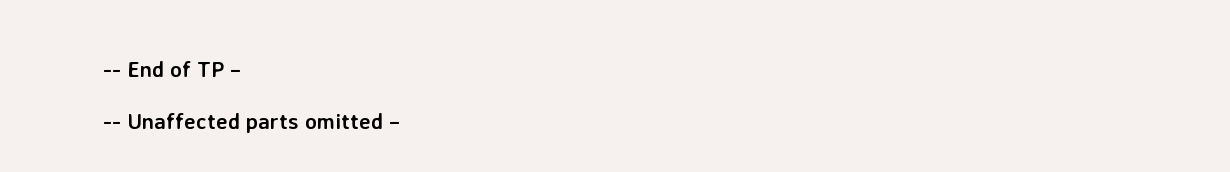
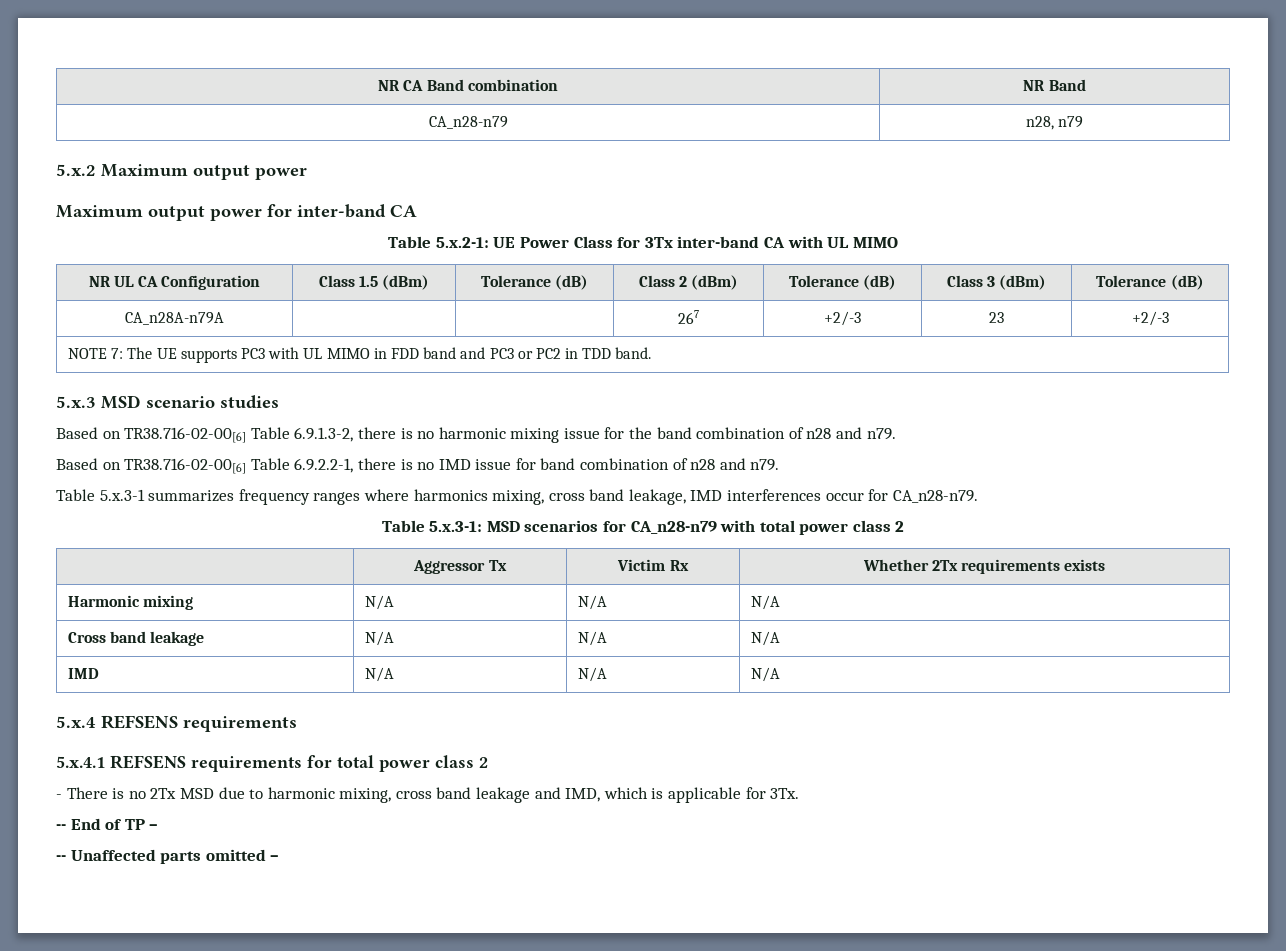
+ NR CA Band combination | NR Band
+ CA_n28-n79 | n28, n79
+ 5.x.2 Maximum output power
+ Maximum output power for inter-band CA
+ Table 5.x.2-1: UE Power Class for 3Tx inter-band CA with UL MIMO
+ NR UL CA Configuration | Class 1.5 (dBm) | Tolerance (dB) | Class 2 (dBm) | Tolerance (dB) | Class 3 (dBm) | Tolerance (dB)
+ CA_n28A-n79A | | | 267 | +2/-3 | 23 | +2/-3
+ NOTE 7: The UE supports PC3 with UL MIMO in FDD band and PC3 or PC2 in TDD band.
+ 5.x.3 MSD scenario studies
+ Based on TR38.716-02-00[6] Table 6.9.1.3-2, there is no harmonic mixing issue for the band combination of n28 and n79.
+ Based on TR38.716-02-00[6] Table 6.9.2.2-1, there is no IMD issue for band combination of n28 and n79.
+ Table 5.x.3-1 summarizes frequency ranges where harmonics mixing, cross band leakage, IMD interferences occur for CA_n28-n79.
+ Table 5.x.3-1: MSD scenarios for CA_n28-n79 with total power class 2
+ | Aggressor Tx | Victim Rx | Whether 2Tx requirements exists
+ Harmonic mixing | N/A | N/A | N/A
+ Cross band leakage | N/A | N/A | N/A
+ IMD | N/A | N/A | N/A
+ 5.x.4 REFSENS requirements
+ 5.x.4.1 REFSENS requirements for total power class 2
+ - There is no 2Tx MSD due to harmonic mixing, cross band leakage and IMD, which is applicable for 3Tx.

